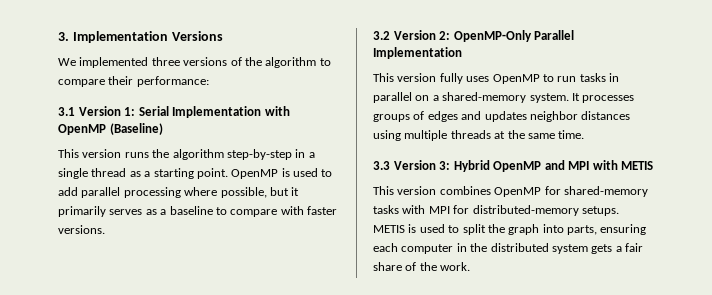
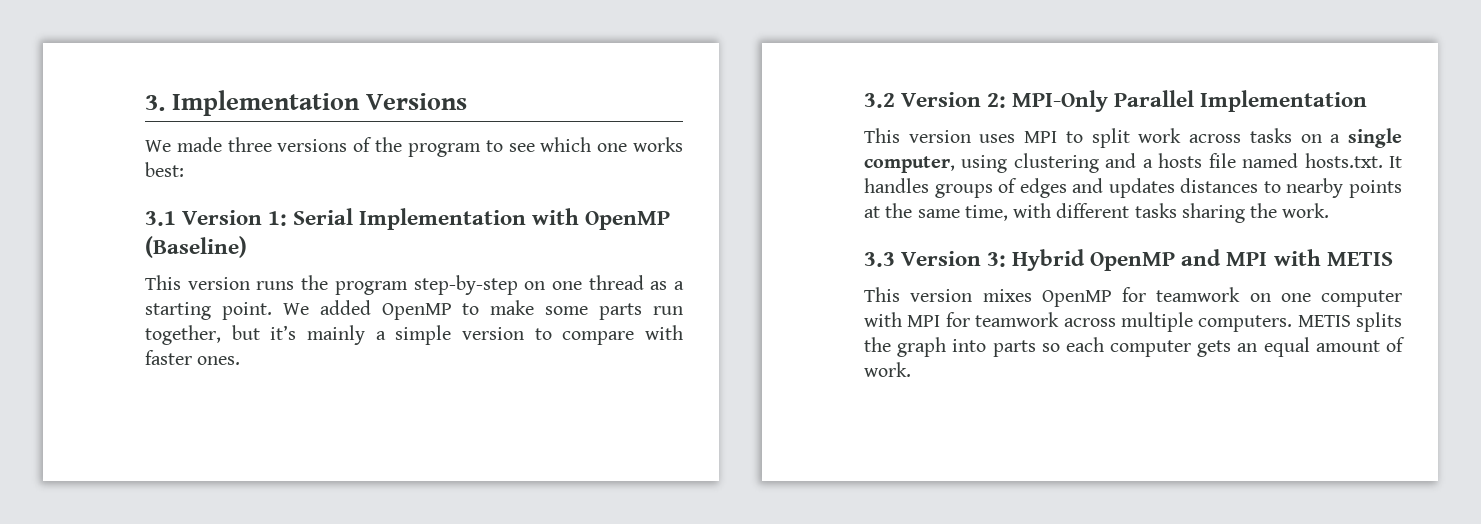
- We implemented three versions of the algorithm to compare their performance:
+ We made three versions of the program to see which one works best:
- This version runs the algorithm step-by-step in a single thread as a starting point.
+ This version runs the program step-by-step on one thread as a starting point.
- OpenMP is used to add parallel processing where possible, but it primarily serves as a baseline to compare with faster versions.
+ We added OpenMP to make some parts run together, but it’s mainly a simple version to compare with faster ones.
- 3.2 Version 2: OpenMP-Only Parallel Implementation
+ 3.2 Version 2: MPI-Only Parallel Implementation
- This version fully uses OpenMP to run tasks in parallel on a shared-memory system. It processes groups of edges and updates neighbor distances using multiple threads at the same time.
+ This version uses MPI to split work across tasks on a single computer, using clustering and a hosts file named hosts.txt. It handles groups of edges and updates distances to nearby points at the same time, with different tasks sharing the work.
- This version combines OpenMP for shared-memory tasks with MPI for distributed-memory setups. METIS is used to split the graph into parts, ensuring each computer in the distributed system gets a fair share of the work.
+ This version mixes OpenMP for teamwork on one computer with MPI for teamwork across multiple computers. METIS splits the graph into parts so each computer gets an equal amount of work.

